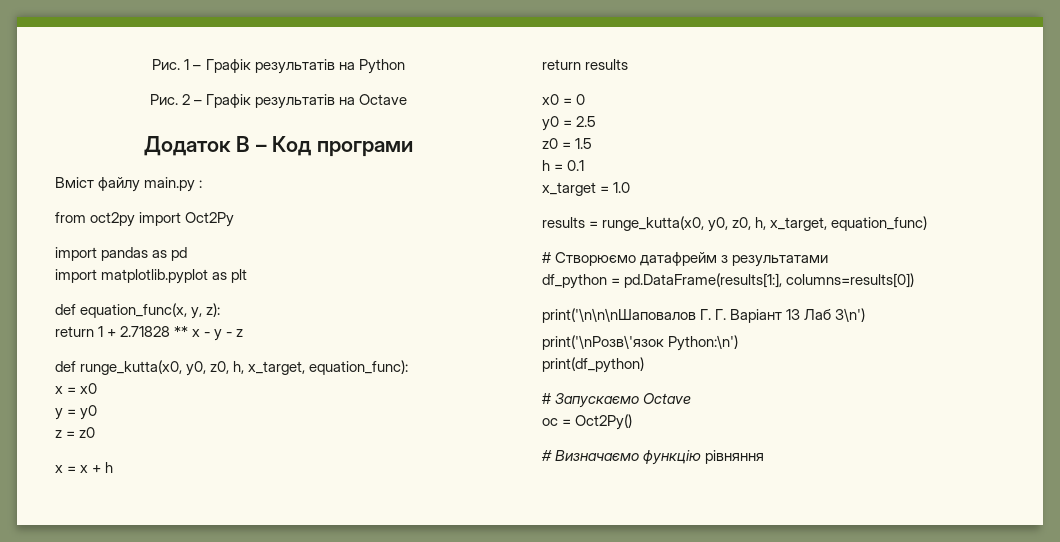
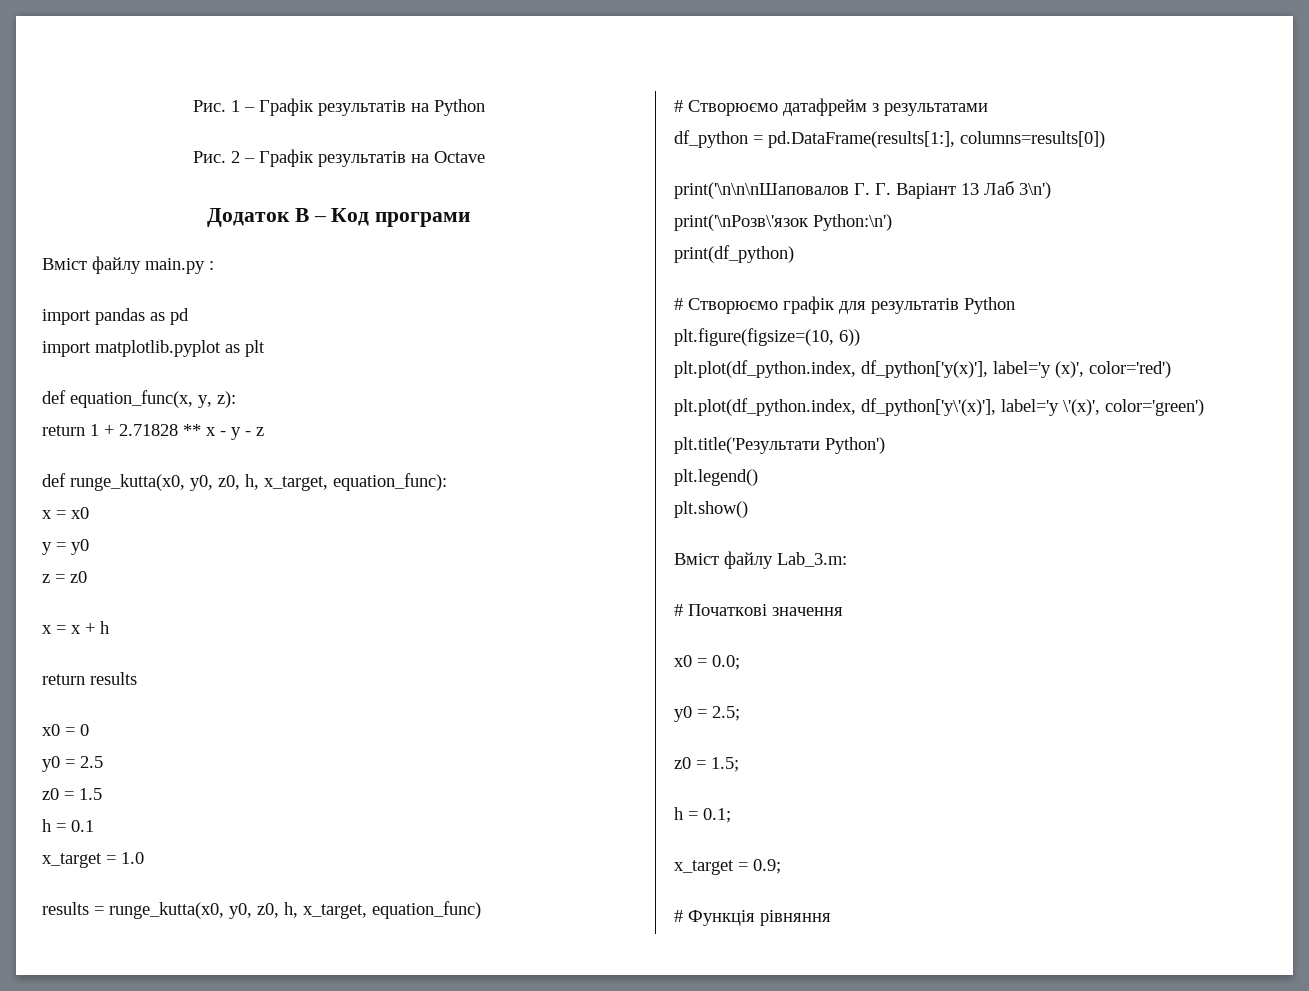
- from oct2py import Oct2Py
- # Запускаємо Octave
- oc = Oct2Py()
- # Визначаємо функцію рівняння
+ # Створюємо графік для результатів Python
+ plt.figure(figsize=(10, 6))
+ plt.plot(df_python.index, df_python['y(x)'], label='y (x)', color='red')
+ plt.plot(df_python.index, df_python['y\'(x)'], label='y \'(x)', color='green')
+ plt.title('Результати Python')
+ plt.legend()
+ plt.show()
+ Вміст файлу Lab_3.m:
+ # Початкові значення
+ x0 = 0.0;
+ y0 = 2.5;
+ z0 = 1.5;
+ h = 0.1;
+ x_target = 0.9;
+ # Функція рівняння

